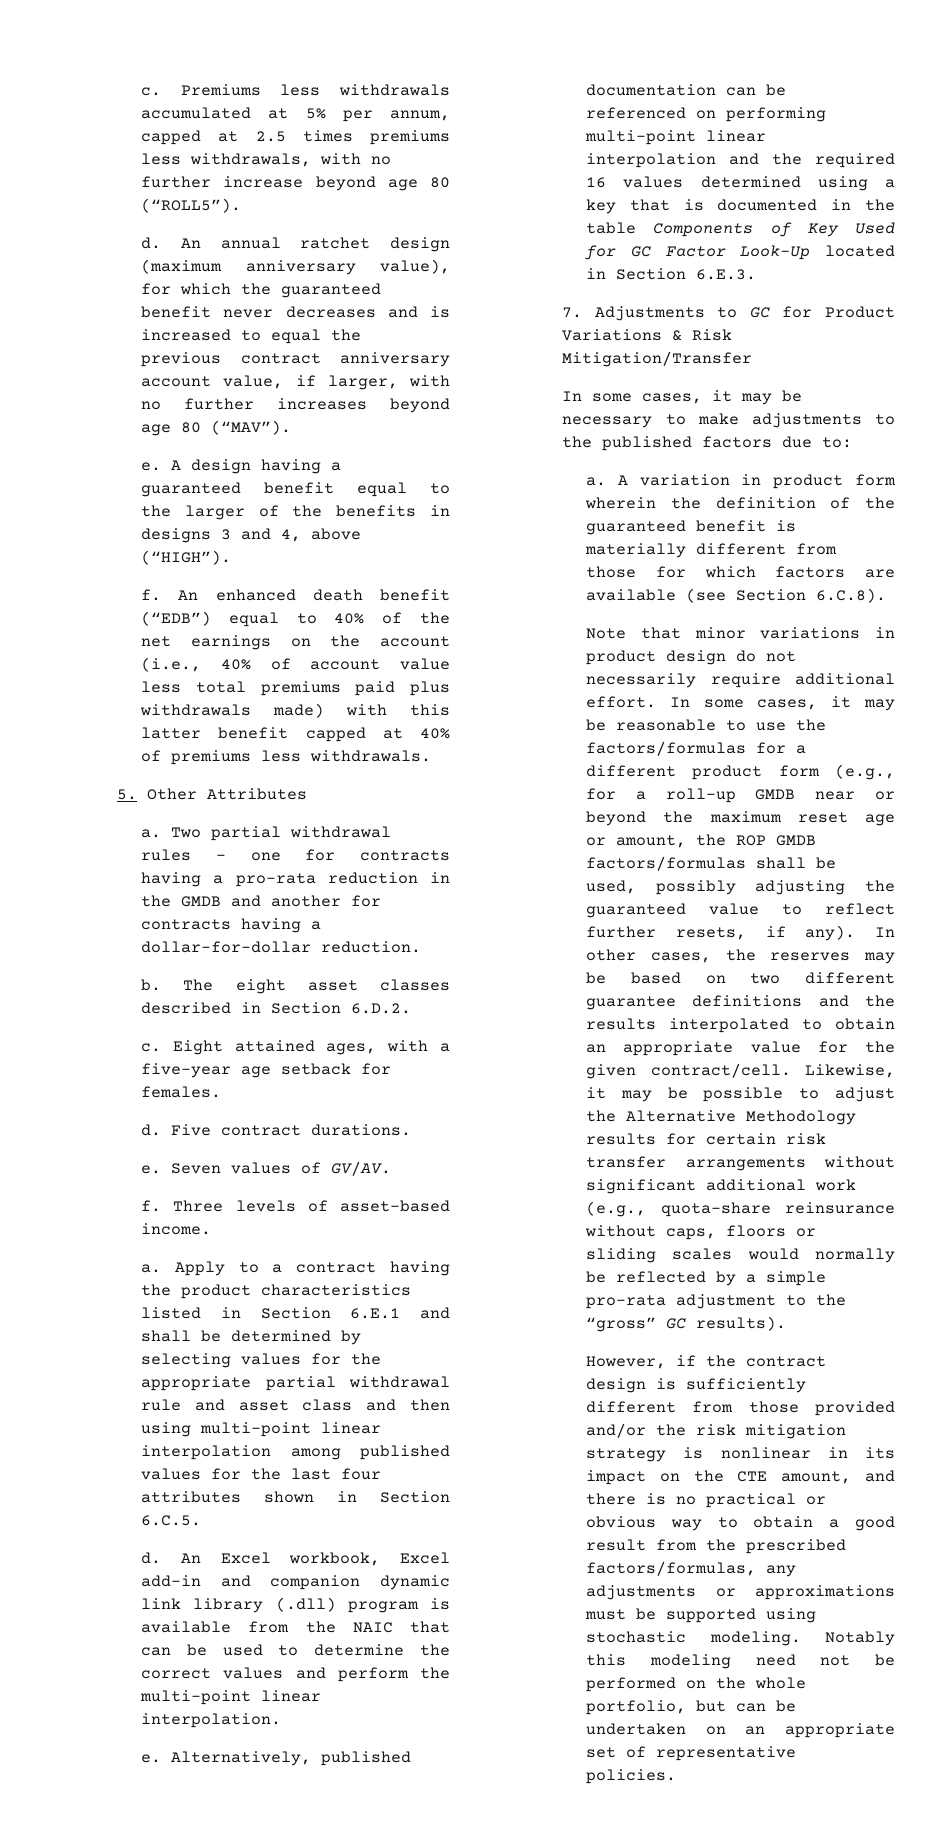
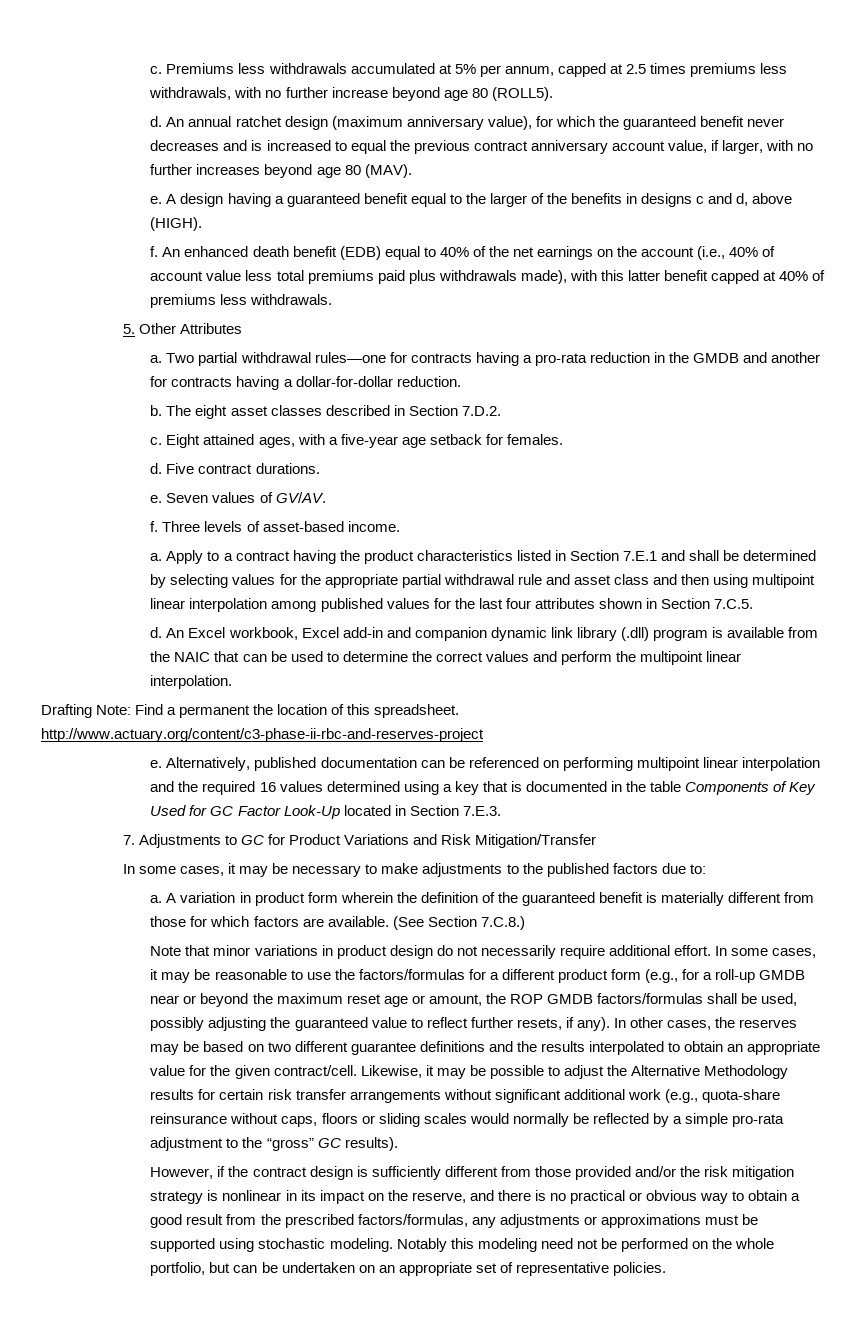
- Premiums less withdrawals accumulated at 5% per annum, capped at 2.5 times premiums less withdrawals, with no further increase beyond age 80 (“ROLL5”).
+ Premiums less withdrawals accumulated at 5% per annum, capped at 2.5 times premiums less withdrawals, with no further increase beyond age 80 (ROLL5).
- An annual ratchet design (maximum anniversary value), for which the guaranteed benefit never decreases and is increased to equal the previous contract anniversary account value, if larger, with no further increases beyond age 80 (“MAV”).
+ An annual ratchet design (maximum anniversary value), for which the guaranteed benefit never decreases and is increased to equal the previous contract anniversary account value, if larger, with no further increases beyond age 80 (MAV).
- A design having a guaranteed benefit equal to the larger of the benefits in designs 3 and 4, above (“HIGH”).
+ A design having a guaranteed benefit equal to the larger of the benefits in designs c and d, above (HIGH).
- An enhanced death benefit (“EDB”) equal to 40% of the net earnings on the account (i.e., 40% of account value less total premiums paid plus withdrawals made) with this latter benefit capped at 40% of premiums less withdrawals.
+ An enhanced death benefit (EDB) equal to 40% of the net earnings on the account (i.e., 40% of account value less total premiums paid plus withdrawals made), with this latter benefit capped at 40% of premiums less withdrawals.
- Two partial withdrawal rules – one for contracts having a pro-rata reduction in the GMDB and another for contracts having a dollar-for-dollar reduction.
+ Two partial withdrawal rules—one for contracts having a pro-rata reduction in the GMDB and another for contracts having a dollar-for-dollar reduction.
- The eight asset classes described in Section 6.D.2.
+ The eight asset classes described in Section 7.D.2.
- Apply to a contract having the product characteristics listed in Section 6.E.1 and shall be determined by selecting values for the appropriate partial withdrawal rule and asset class and then using multi-point linear interpolation among published values for the last four attributes shown in Section 6.C.5.
+ Apply to a contract having the product characteristics listed in Section 7.E.1 and shall be determined by selecting values for the appropriate partial withdrawal rule and asset class and then using multipoint linear interpolation among published values for the last four attributes shown in Section 7.C.5.
- An Excel workbook, Excel add-in and companion dynamic link library (.dll) program is available from the NAIC that can be used to determine the correct values and perform the multi-point linear interpolation.
+ An Excel workbook, Excel add-in and companion dynamic link library (.dll) program is available from the NAIC that can be used to determine the correct values and perform the multipoint linear interpolation.
+ Drafting Note: Find a permanent the location of this spreadsheet. http://www.actuary.org/content/c3-phase-ii-rbc-and-reserves-project
- Alternatively, published documentation can be referenced on performing multi-point linear interpolation and the required 16 values determined using a key that is documented in the table Components of Key Used for GC Factor Look-Up located in Section 6.E.3.
+ Alternatively, published documentation can be referenced on performing multipoint linear interpolation and the required 16 values determined using a key that is documented in the table Components of Key Used for GC Factor Look-Up located in Section 7.E.3.
- 7. Adjustments to GC for Product Variations & Risk Mitigation/Transfer
+ 7. Adjustments to GC for Product Variations and Risk Mitigation/Transfer
- A variation in product form wherein the definition of the guaranteed benefit is materially different from those for which factors are available (see Section 6.C.8).
+ A variation in product form wherein the definition of the guaranteed benefit is materially different from those for which factors are available. (See Section 7.C.8.)
- However, if the contract design is sufficiently different from those provided and/or the risk mitigation strategy is nonlinear in its impact on the CTE amount, and there is no practical or obvious way to obtain a good result from the prescribed factors/formulas, any adjustments or approximations must be supported using stochastic modeling.
+ However, if the contract design is sufficiently different from those provided and/or the risk mitigation strategy is nonlinear in its impact on the reserve, and there is no practical or obvious way to obtain a good result from the prescribed factors/formulas, any adjustments or approximations must be supported using stochastic modeling.

